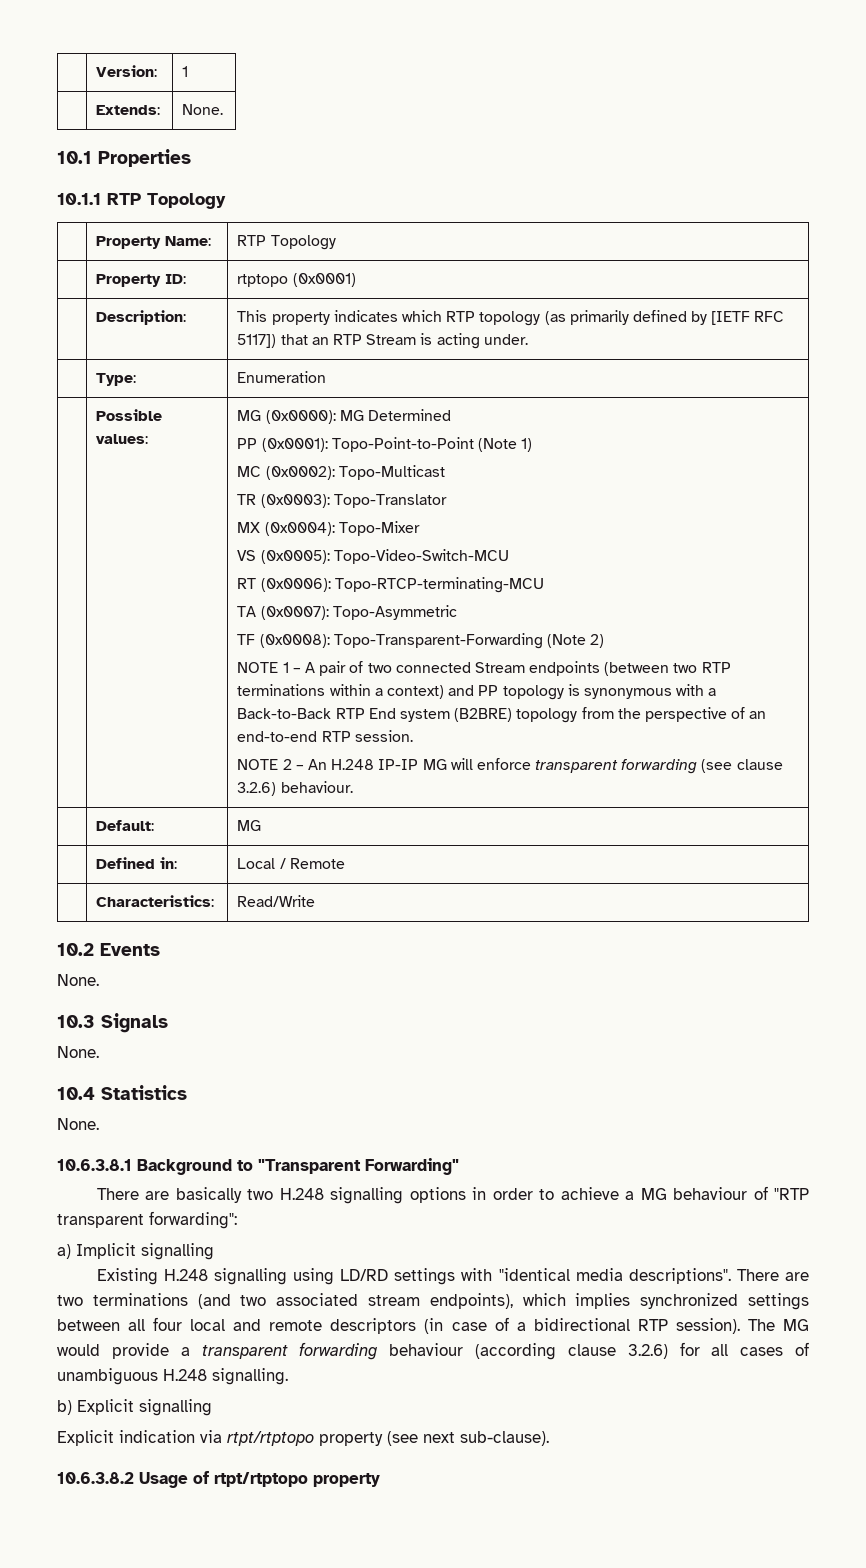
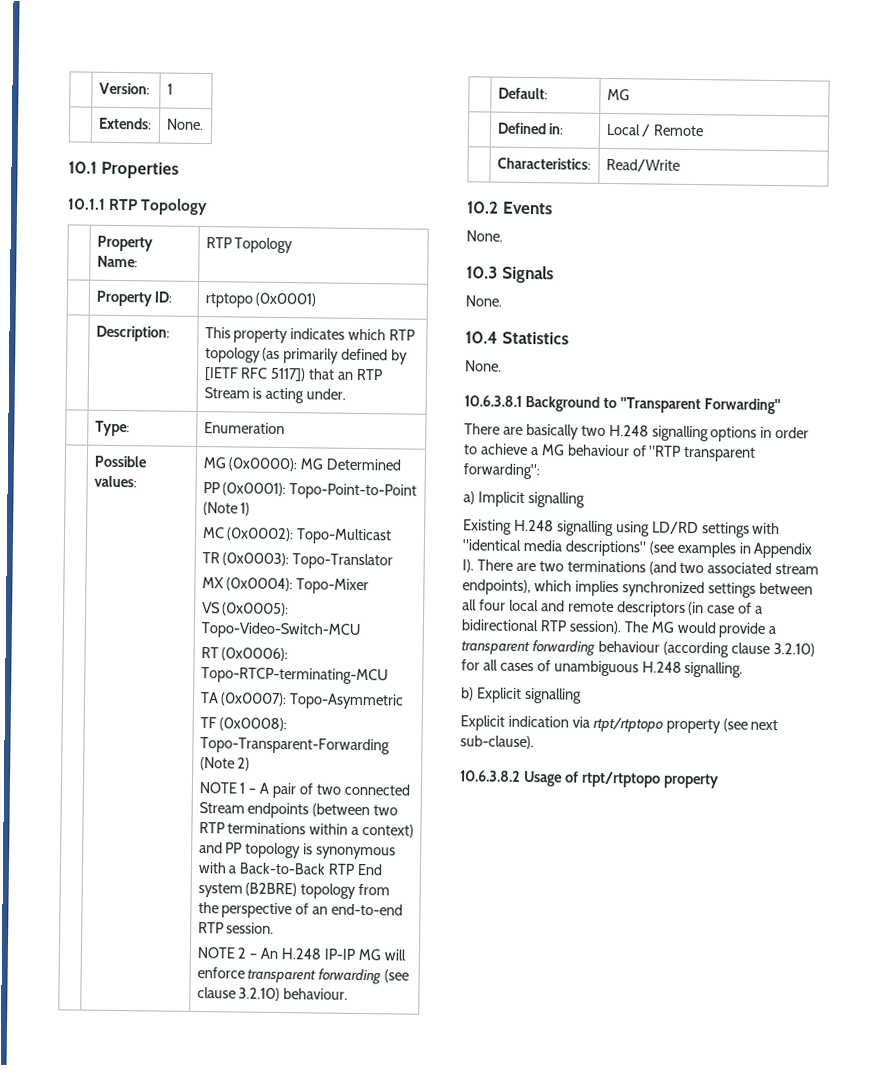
- NOTE 2 – An H.248 IP-IP MG will enforce transparent forwarding (see clause 3.2.6) behaviour.
+ NOTE 2 – An H.248 IP-IP MG will enforce transparent forwarding (see clause 3.2.10) behaviour.
- Existing H.248 signalling using LD/RD settings with "identical media descriptions". There are two terminations (and two associated stream endpoints), which implies synchronized settings between all four local and remote descriptors (in case of a bidirectional RTP session).
+ Existing H.248 signalling using LD/RD settings with "identical media descriptions" (see examples in Appendix I). There are two terminations (and two associated stream endpoints), which implies synchronized settings between all four local and remote descriptors (in case of a bidirectional RTP session).
- The MG would provide a transparent forwarding behaviour (according clause 3.2.6) for all cases of unambiguous H.248 signalling.
+ The MG would provide a transparent forwarding behaviour (according clause 3.2.10) for all cases of unambiguous H.248 signalling.

